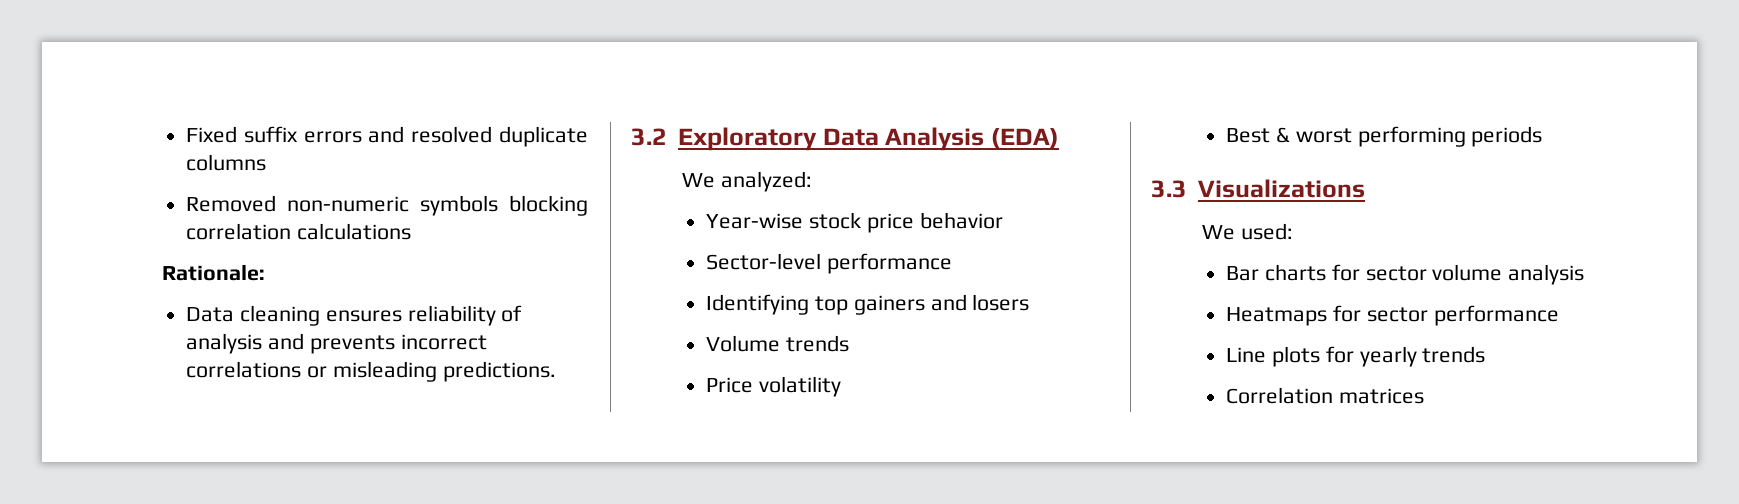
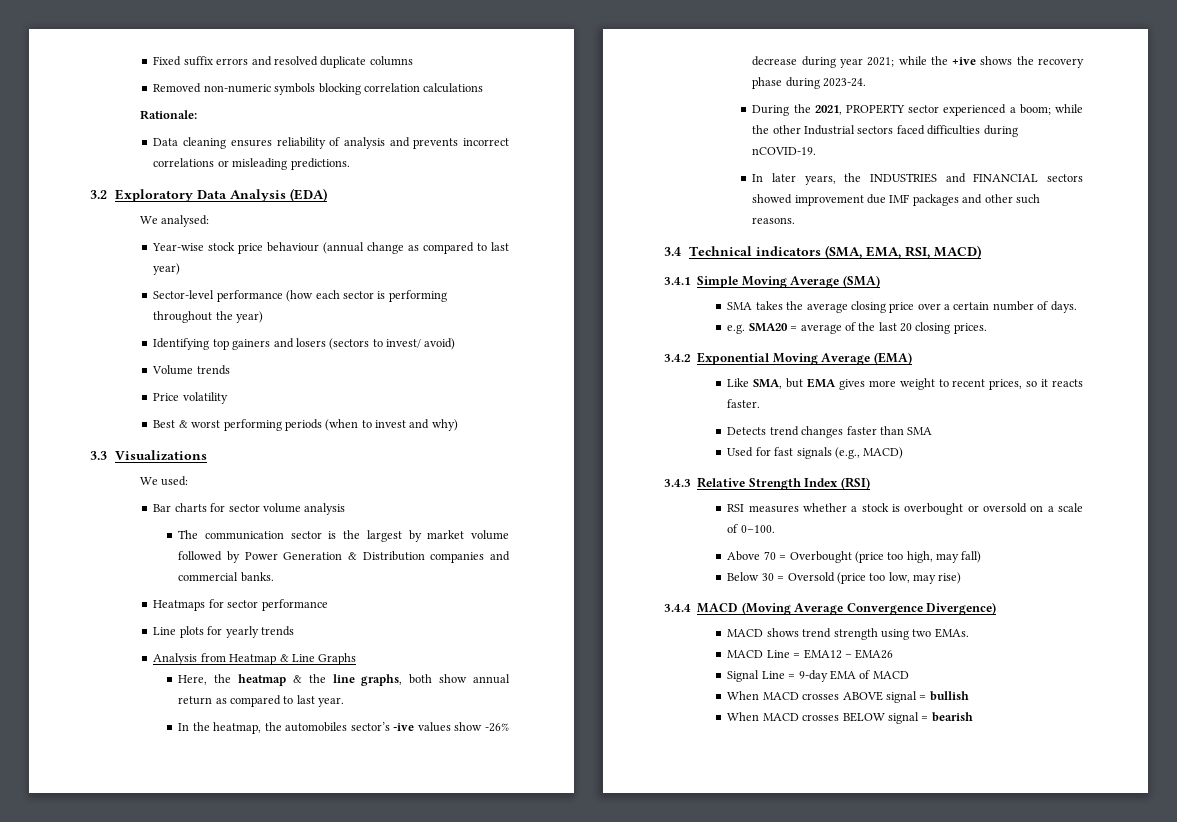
- We analyzed:
+ We analysed:
- Year-wise stock price behavior
- Sector-level performance
+ Year-wise stock price behaviour (annual change as compared to last year)
+ Sector-level performance (how each sector is performing throughout the year)
- Identifying top gainers and losers
+ Identifying top gainers and losers (sectors to invest/ avoid)
- Best & worst performing periods
+ Best & worst performing periods (when to invest and why)
+ The communication sector is the largest by market volume followed by Power Generation & Distribution companies and commercial banks.
- Correlation matrices
+ Analysis from Heatmap & Line Graphs
+ Here, the heatmap & the line graphs, both show annual return as compared to last year.
+ In the heatmap, the automobiles sector’s -ive values show -26% decrease during year 2021; while the +ive shows the recovery phase during 2023-24.
+ During the 2021, PROPERTY sector experienced a boom; while the other Industrial sectors faced difficulties during nCOVID-19.
+ In later years, the INDUSTRIES and FINANCIAL sectors showed improvement due IMF packages and other such reasons.
+ 3.4 Technical indicators (SMA, EMA, RSI, MACD)
+ 3.4.1 Simple Moving Average (SMA)
+ SMA takes the average closing price over a certain number of days.
+ e.g. SMA20 = average of the last 20 closing prices.
+ 3.4.2 Exponential Moving Average (EMA)
+ Like SMA, but EMA gives more weight to recent prices, so it reacts faster.
+ Detects trend changes faster than SMA
+ Used for fast signals (e.g., MACD)
+ 3.4.3 Relative Strength Index (RSI)
+ RSI measures whether a stock is overbought or oversold on a scale of 0–100.
+ Above 70 = Overbought (price too high, may fall)
+ Below 30 = Oversold (price too low, may rise)
+ 3.4.4 MACD (Moving Average Convergence Divergence)
+ MACD shows trend strength using two EMAs.
+ MACD Line = EMA12 − EMA26
+ Signal Line = 9-day EMA of MACD
+ When MACD crosses ABOVE signal = bullish
+ When MACD crosses BELOW signal = bearish

